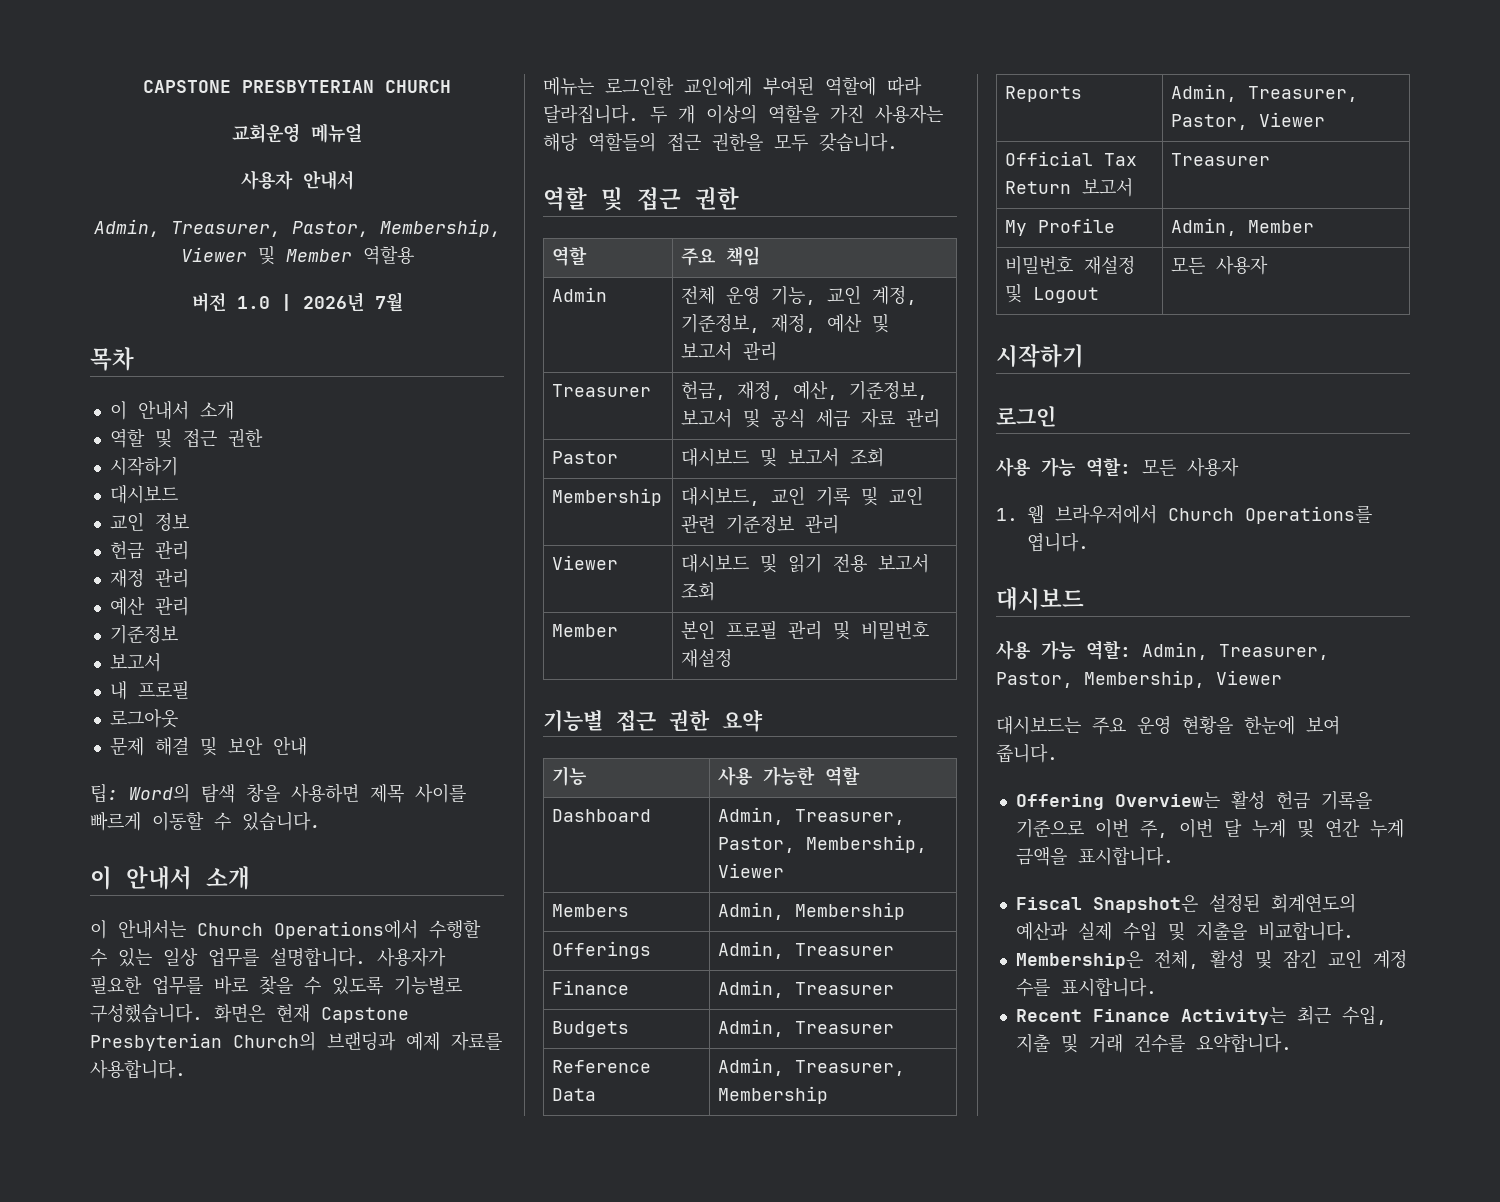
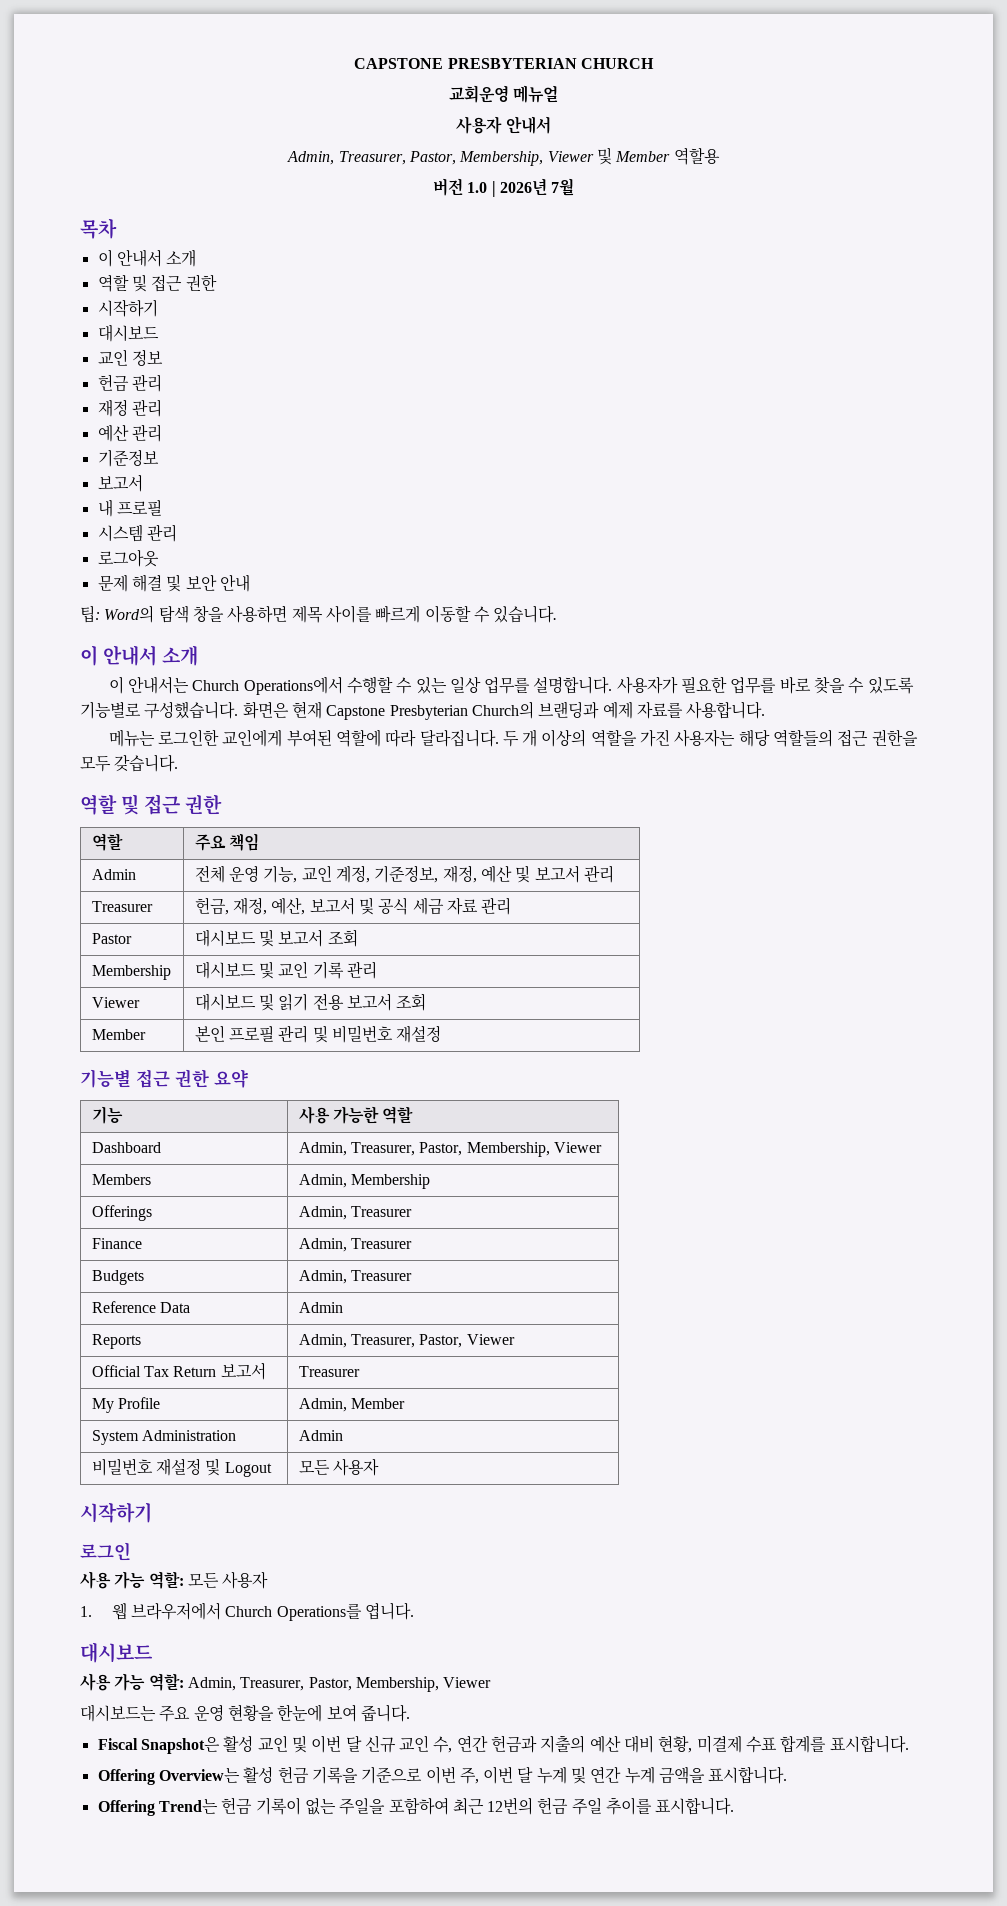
+ 시스템 관리
- Treasurer | 헌금, 재정, 예산, 기준정보, 보고서 및 공식 세금 자료 관리
+ Treasurer | 헌금, 재정, 예산, 보고서 및 공식 세금 자료 관리
- Membership | 대시보드, 교인 기록 및 교인 관련 기준정보 관리
+ Membership | 대시보드 및 교인 기록 관리
- Reference Data | Admin, Treasurer, Membership
+ Reference Data | Admin
+ System Administration | Admin
+ Fiscal Snapshot은 활성 교인 및 이번 달 신규 교인 수, 연간 헌금과 지출의 예산 대비 현황, 미결제 수표 합계를 표시합니다.
- Fiscal Snapshot은 설정된 회계연도의 예산과 실제 수입 및 지출을 비교합니다.
- Membership은 전체, 활성 및 잠긴 교인 계정 수를 표시합니다.
- Recent Finance Activity는 최근 수입, 지출 및 거래 건수를 요약합니다.
+ Offering Trend는 헌금 기록이 없는 주일을 포함하여 최근 12번의 헌금 주일 추이를 표시합니다.

